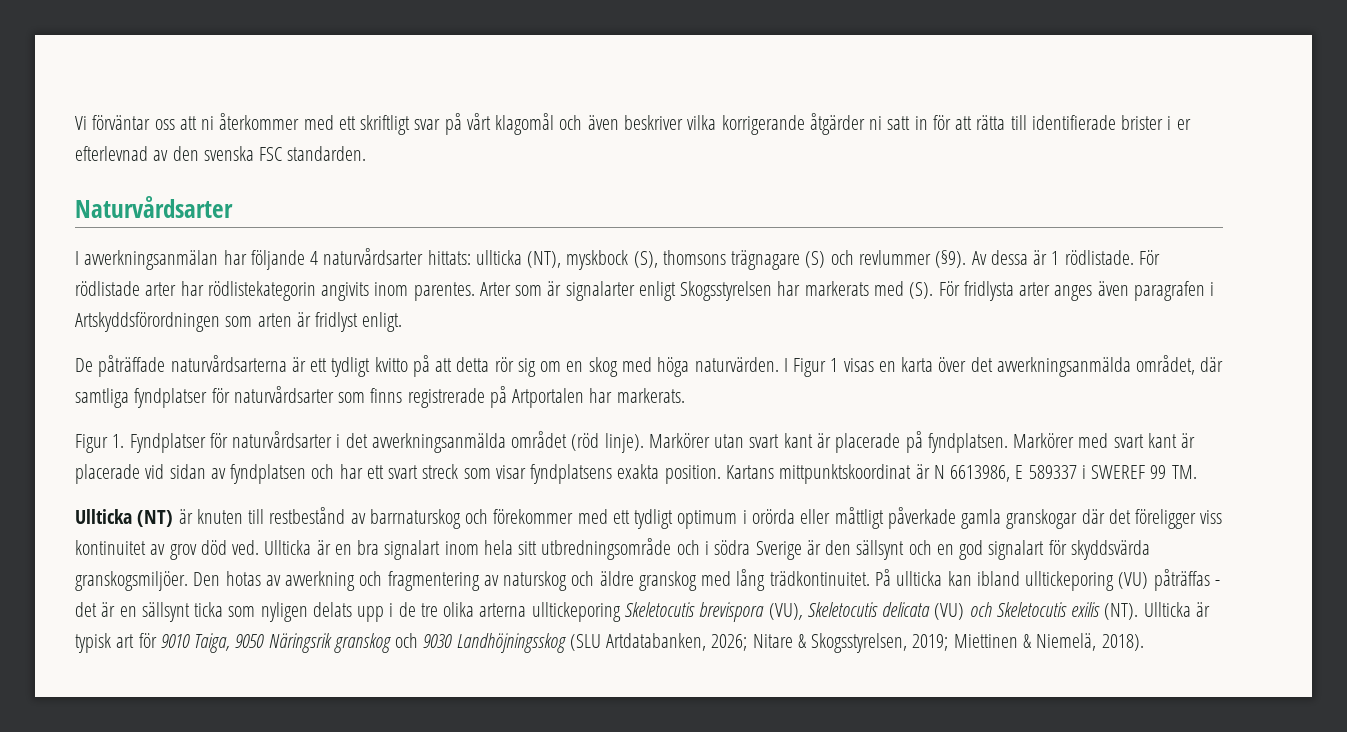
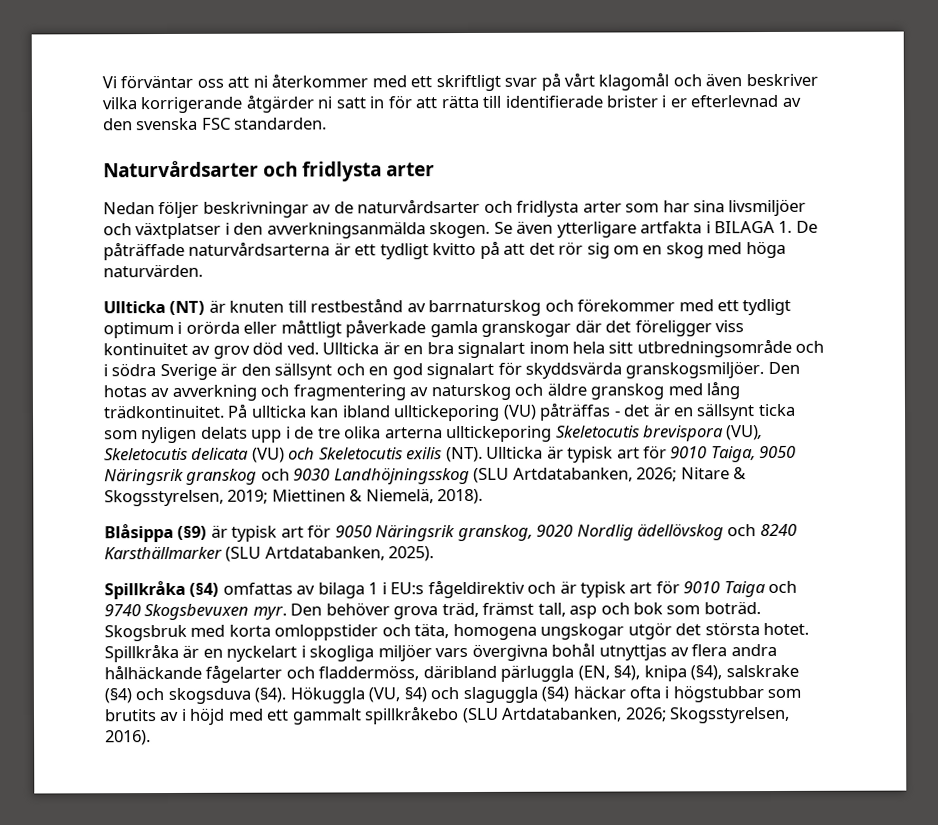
- Naturvårdsarter
- I avverkningsanmälan har följande 4 naturvårdsarter hittats: ullticka (NT), myskbock (S), thomsons trägnagare (S) och revlummer (§9). Av dessa är 1 rödlistade. För rödlistade arter har rödlistekategorin angivits inom parentes. Arter som är signalarter enligt Skogsstyrelsen har markerats med (S). För fridlysta arter anges även paragrafen i Artskyddsförordningen som arten är fridlyst enligt.
- De påträffade naturvårdsarterna är ett tydligt kvitto på att detta rör sig om en skog med höga naturvärden. I Figur 1 visas en karta över det avverkningsanmälda området, där samtliga fyndplatser för naturvårdsarter som finns registrerade på Artportalen har markerats.
- Figur 1. Fyndplatser för naturvårdsarter i det avverkningsanmälda området (röd linje). Markörer utan svart kant är placerade på fyndplatsen. Markörer med svart kant är placerade vid sidan av fyndplatsen och har ett svart streck som visar fyndplatsens exakta position. Kartans mittpunktskoordinat är N 6613986, E 589337 i SWEREF 99 TM.
+ Naturvårdsarter och fridlysta arter
+ Nedan följer beskrivningar av de naturvårdsarter och fridlysta arter som har sina livsmiljöer och växtplatser i den avverkningsanmälda skogen. Se även ytterligare artfakta i BILAGA 1. De påträffade naturvårdsarterna är ett tydligt kvitto på att det rör sig om en skog med höga naturvärden.
+ Blåsippa (§9) är typisk art för 9050 Näringsrik granskog, 9020 Nordlig ädellövskog och 8240 Karsthällmarker (SLU Artdatabanken, 2025).
+ Spillkråka (§4) omfattas av bilaga 1 i EU:s fågeldirektiv och är typisk art för 9010 Taiga och 9740 Skogsbevuxen myr. Den behöver grova träd, främst tall, asp och bok som boträd. Skogsbruk med korta omloppstider och täta, homogena ungskogar utgör det största hotet. Spillkråka är en nyckelart i skogliga miljöer vars övergivna bohål utnyttjas av flera andra hålhäckande fågelarter och fladdermöss, däribland pärluggla (EN, §4), knipa (§4), salskrake (§4) och skogsduva (§4). Hökuggla (VU, §4) och slaguggla (§4) häckar ofta i högstubbar som brutits av i höjd med ett gammalt spillkråkebo (SLU Artdatabanken, 2026; Skogsstyrelsen, 2016).

